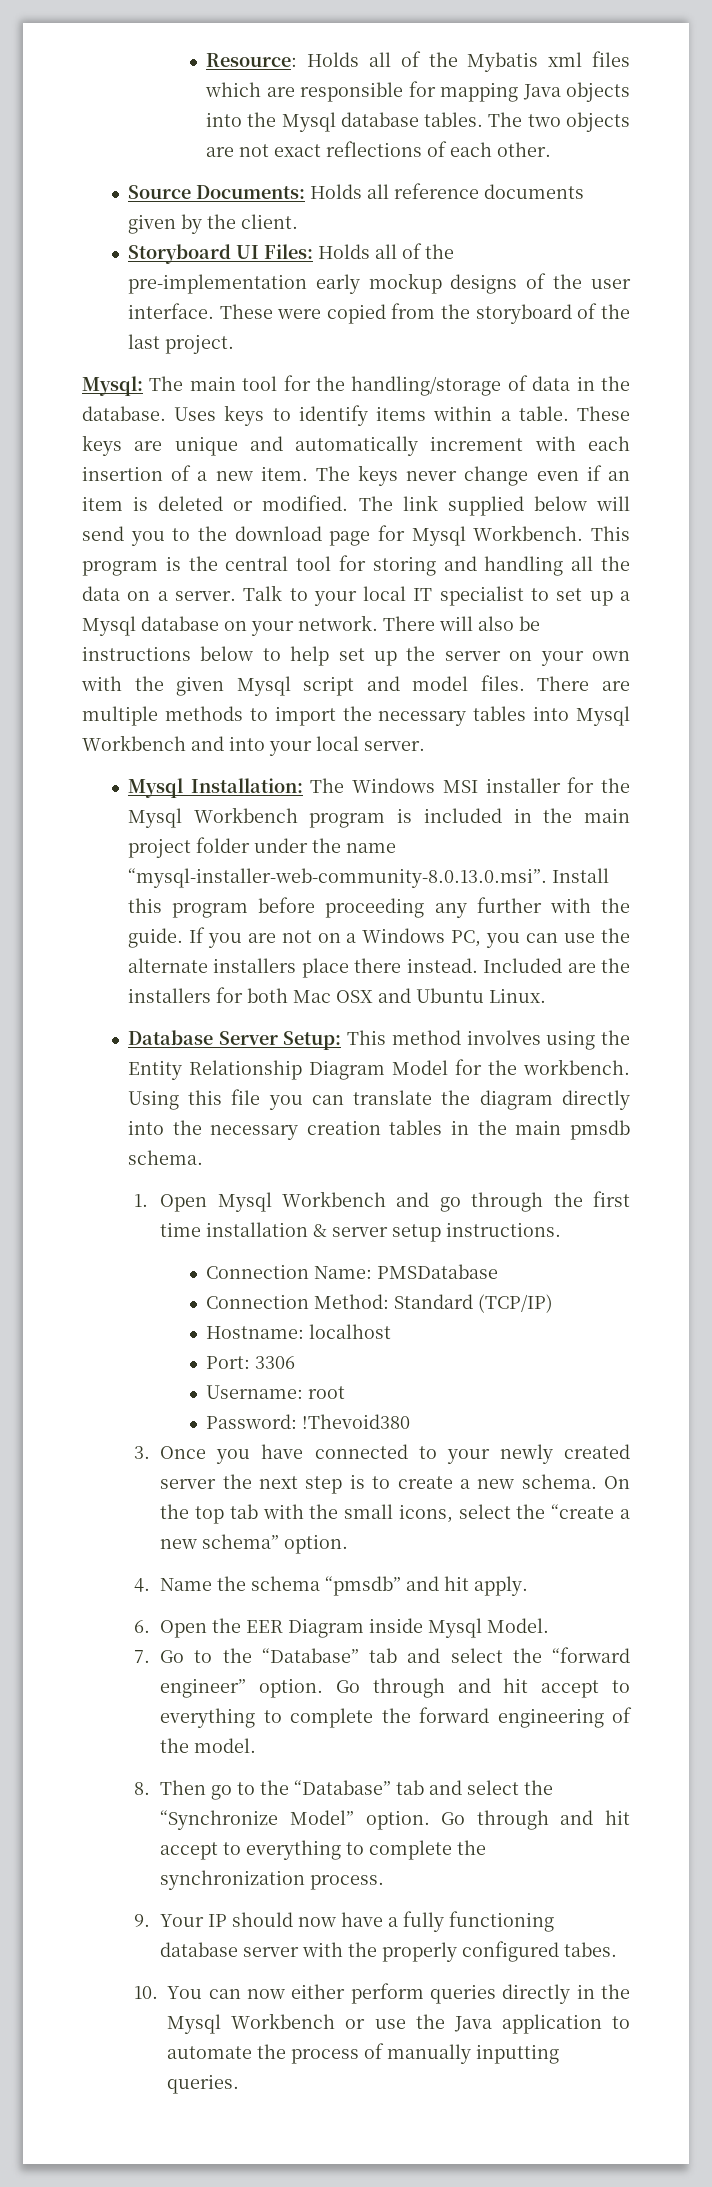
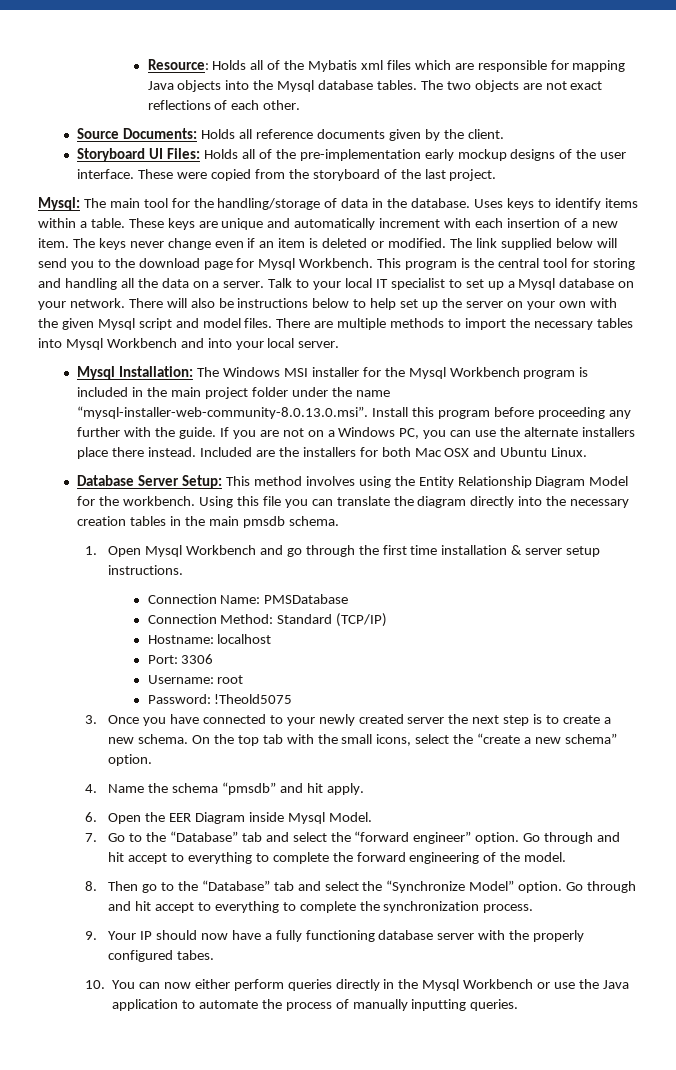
- Password: !Thevoid380
+ Password: !Theold5075

